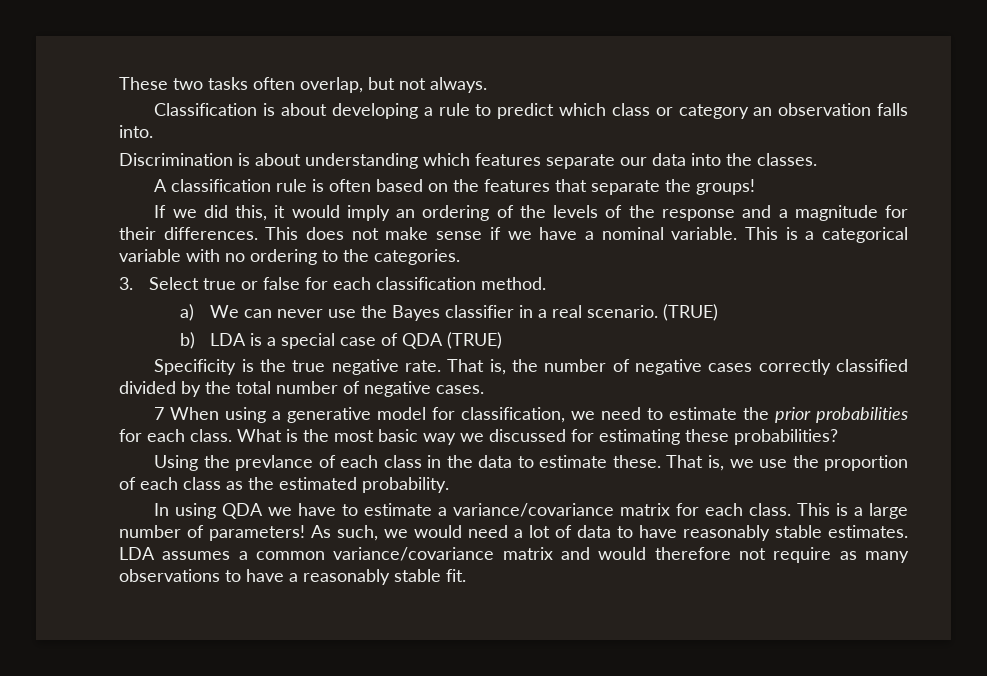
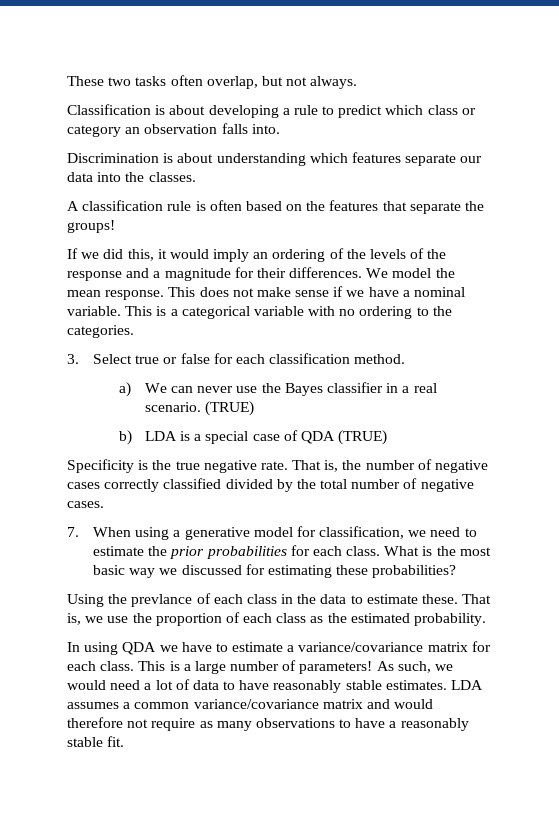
+ We model the mean response.
- 7 When using a generative model for classification, we need to estimate the prior probabilities for each class.
+ 7. When using a generative model for classification, we need to estimate the prior probabilities for each class.

